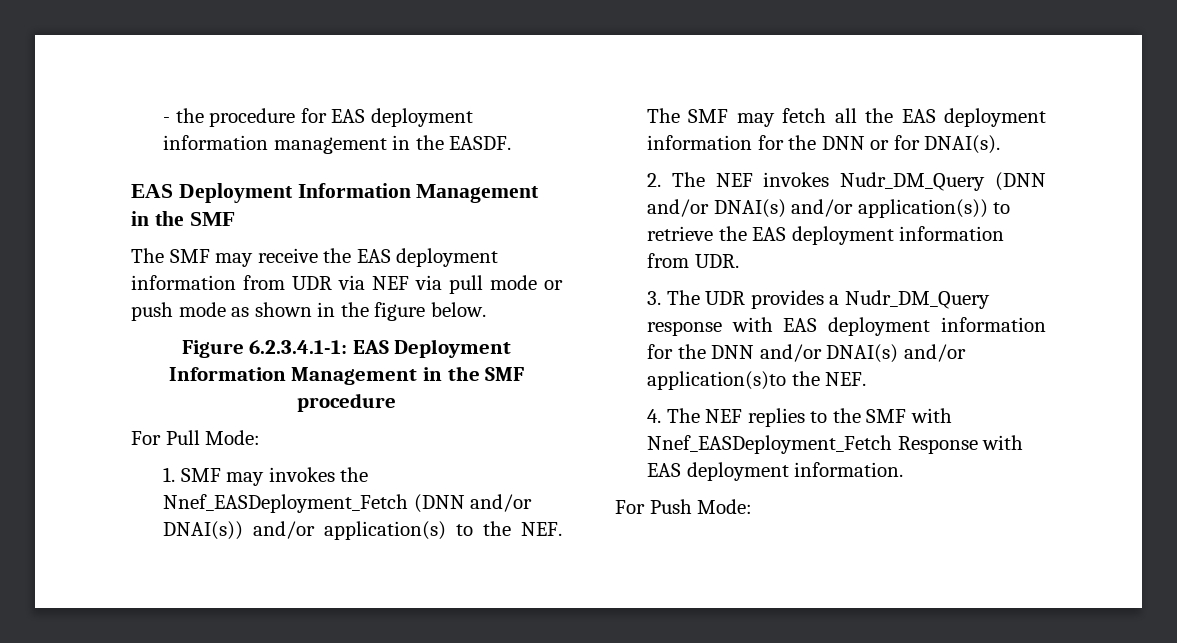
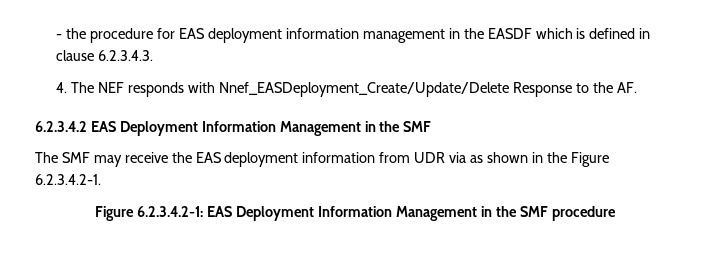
- - the procedure for EAS deployment information management in the EASDF.
- EAS Deployment Information Management in the SMF
+ - the procedure for EAS deployment information management in the EASDF which is defined in clause 6.2.3.4.3.
+ 4. The NEF responds with Nnef_EASDeployment_Create/Update/Delete Response to the AF.
+ 6.2.3.4.2 EAS Deployment Information Management in the SMF
- The SMF may receive the EAS deployment information from UDR via NEF via pull mode or push mode as shown in the figure below.
- Figure 6.2.3.4.1-1: EAS Deployment Information Management in the SMF procedure
+ The SMF may receive the EAS deployment information from UDR via as shown in the Figure 6.2.3.4.2-1.
+ Figure 6.2.3.4.2-1: EAS Deployment Information Management in the SMF procedure
- For Pull Mode:
- 1. SMF may invokes the Nnef_EASDeployment_Fetch (DNN and/or DNAI(s)) and/or application(s) to the NEF. The SMF may fetch all the EAS deployment information for the DNN or for DNAI(s).
- 2. The NEF invokes Nudr_DM_Query (DNN and/or DNAI(s) and/or application(s)) to retrieve the EAS deployment information from UDR.
- 3. The UDR provides a Nudr_DM_Query response with EAS deployment information for the DNN and/or DNAI(s) and/or application(s)to the NEF.
- 4. The NEF replies to the SMF with Nnef_EASDeployment_Fetch Response with EAS deployment information.
- For Push Mode:

